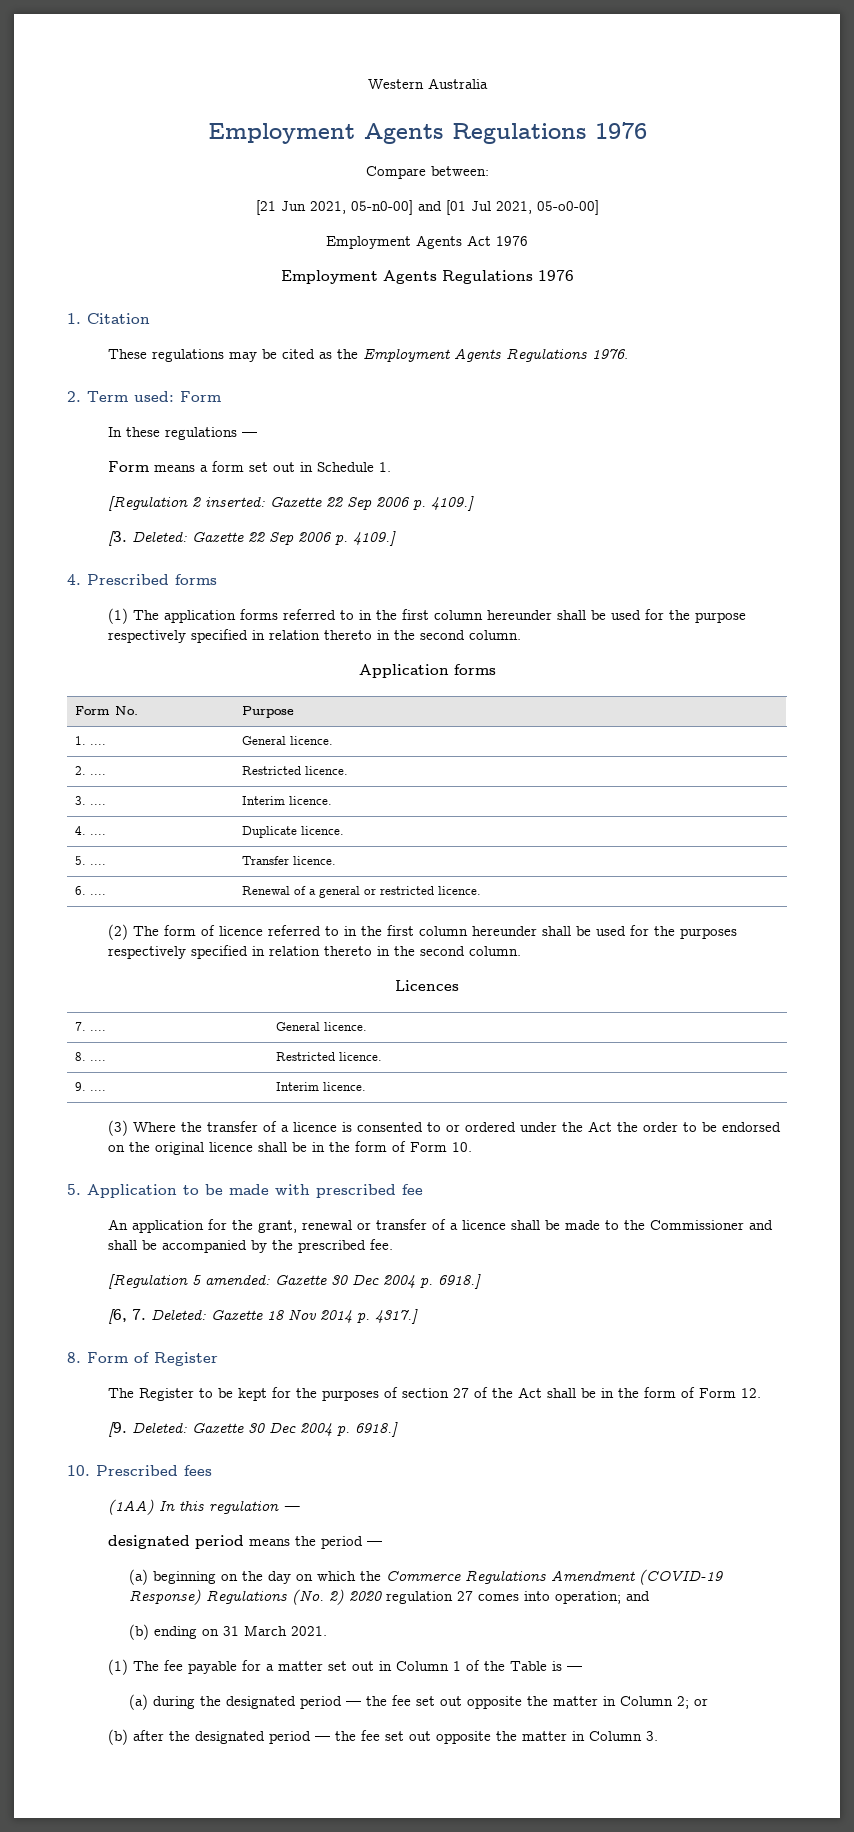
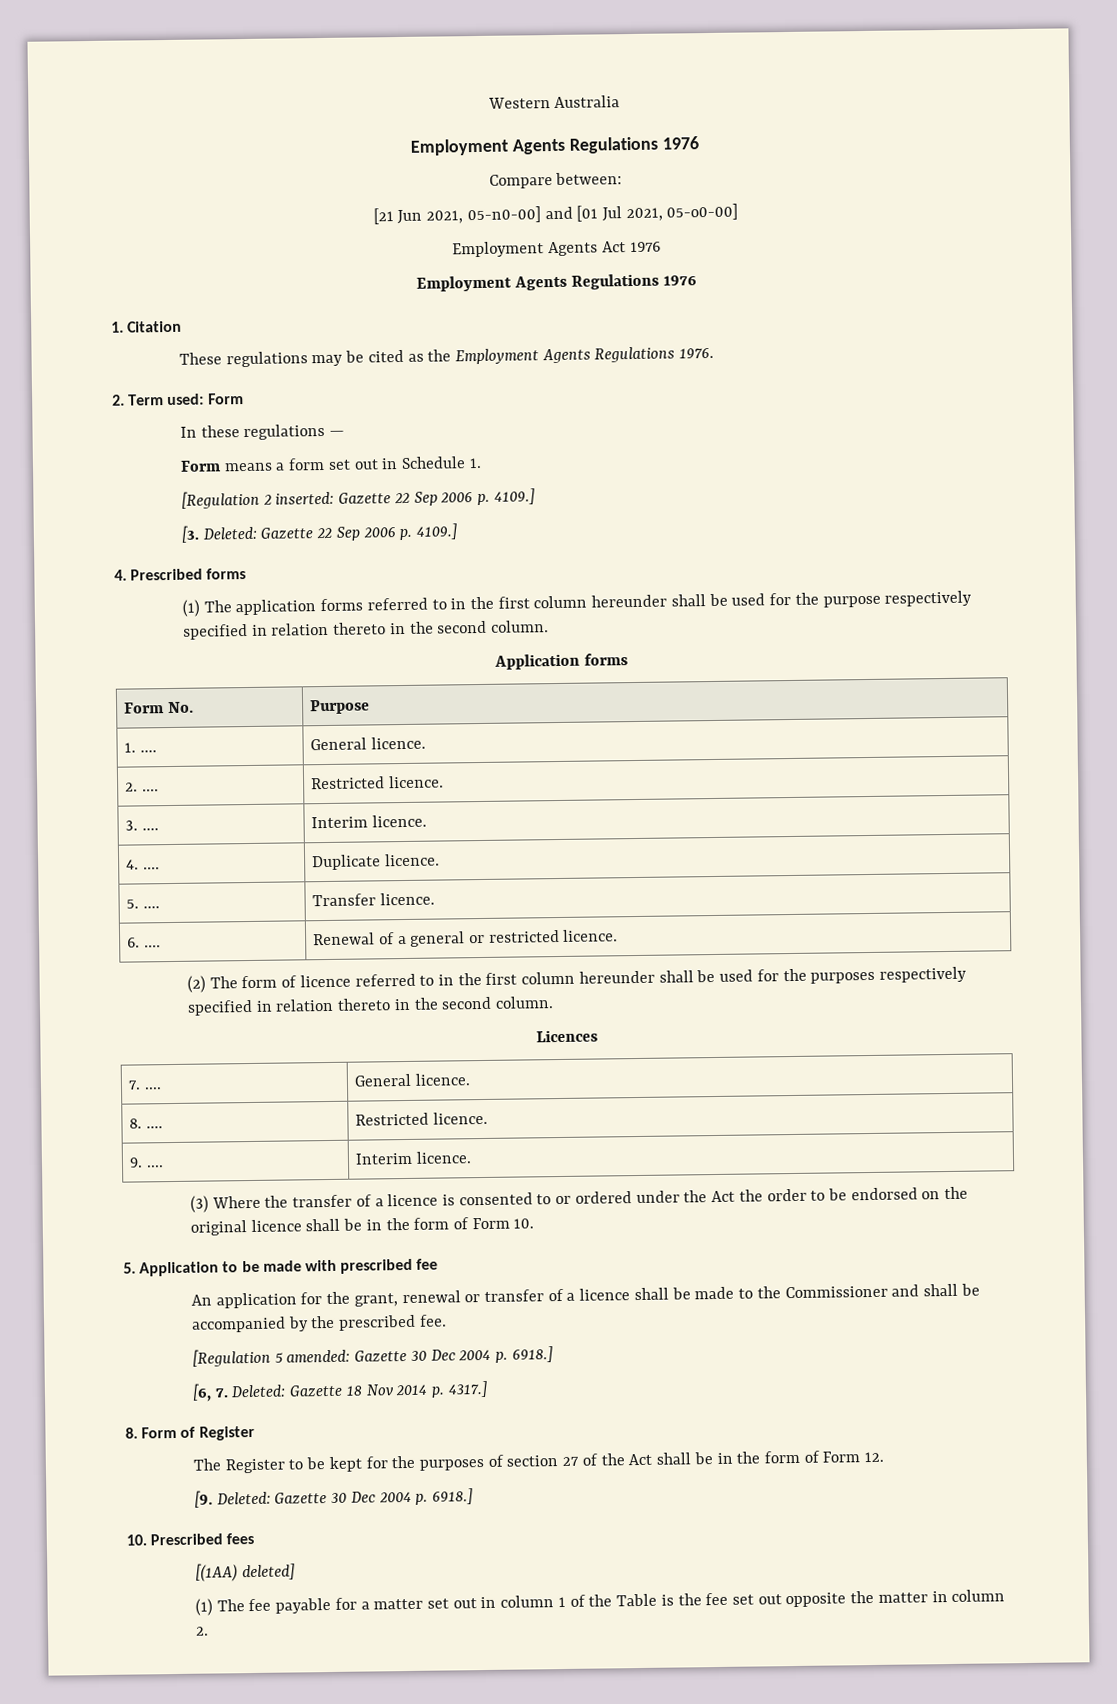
- (1AA) In this regulation —
- designated period means the period —
- (a) beginning on the day on which the Commerce Regulations Amendment (COVID-19 Response) Regulations (No. 2) 2020 regulation 27 comes into operation; and
- (b) ending on 31 March 2021.
+ [(1AA) deleted]
- (1) The fee payable for a matter set out in Column 1 of the Table is —
- (a) during the designated period — the fee set out opposite the matter in Column 2; or
- (b) after the designated period — the fee set out opposite the matter in Column 3.
+ (1) The fee payable for a matter set out in column 1 of the Table is the fee set out opposite the matter in column 2.

